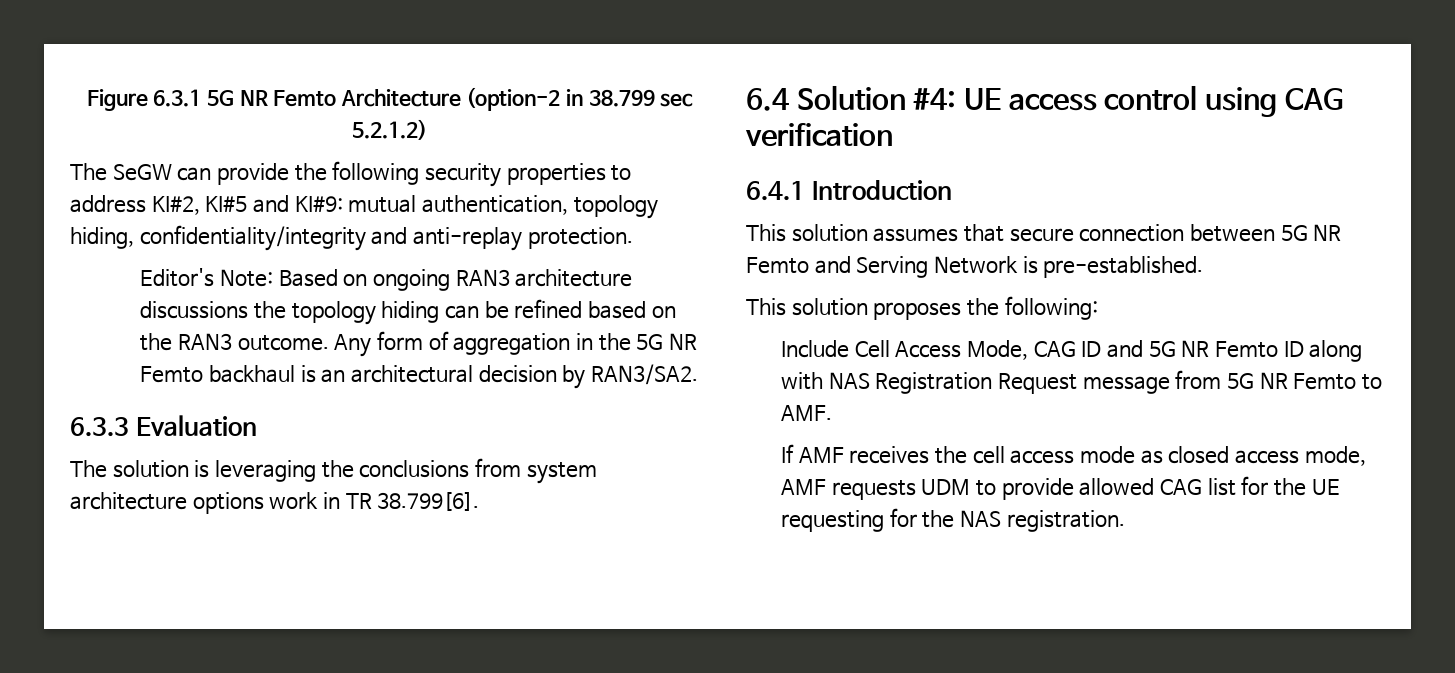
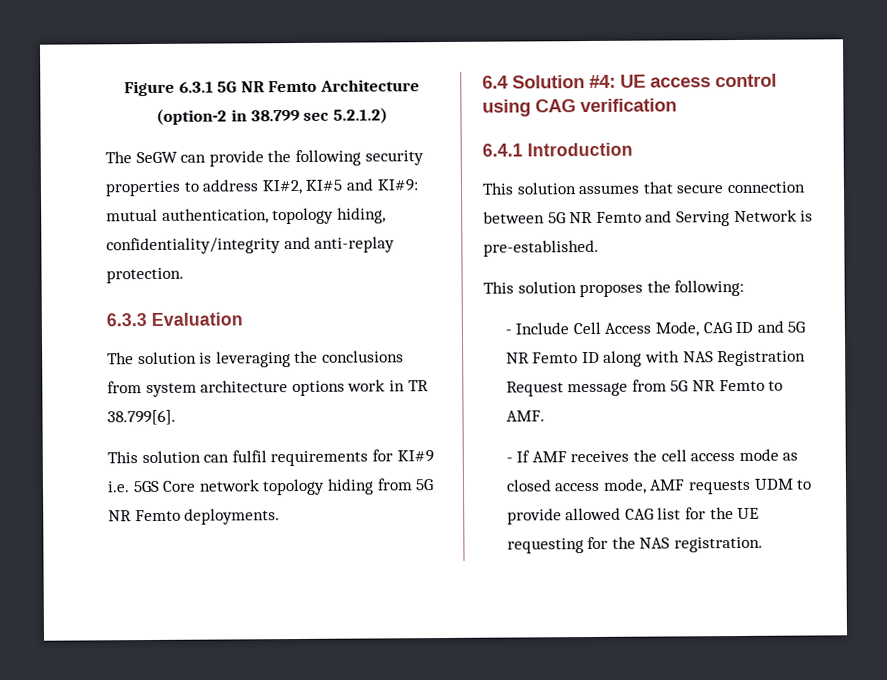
- Editor's Note: Based on ongoing RAN3 architecture discussions the topology hiding can be refined based on the RAN3 outcome. Any form of aggregation in the 5G NR Femto backhaul is an architectural decision by RAN3/SA2.
+ This solution can fulfil requirements for KI#9 i.e. 5GS Core network topology hiding from 5G NR Femto deployments.
- Include Cell Access Mode, CAG ID and 5G NR Femto ID along with NAS Registration Request message from 5G NR Femto to AMF.
+ - Include Cell Access Mode, CAG ID and 5G NR Femto ID along with NAS Registration Request message from 5G NR Femto to AMF.
- If AMF receives the cell access mode as closed access mode, AMF requests UDM to provide allowed CAG list for the UE requesting for the NAS registration.
+ - If AMF receives the cell access mode as closed access mode, AMF requests UDM to provide allowed CAG list for the UE requesting for the NAS registration.

